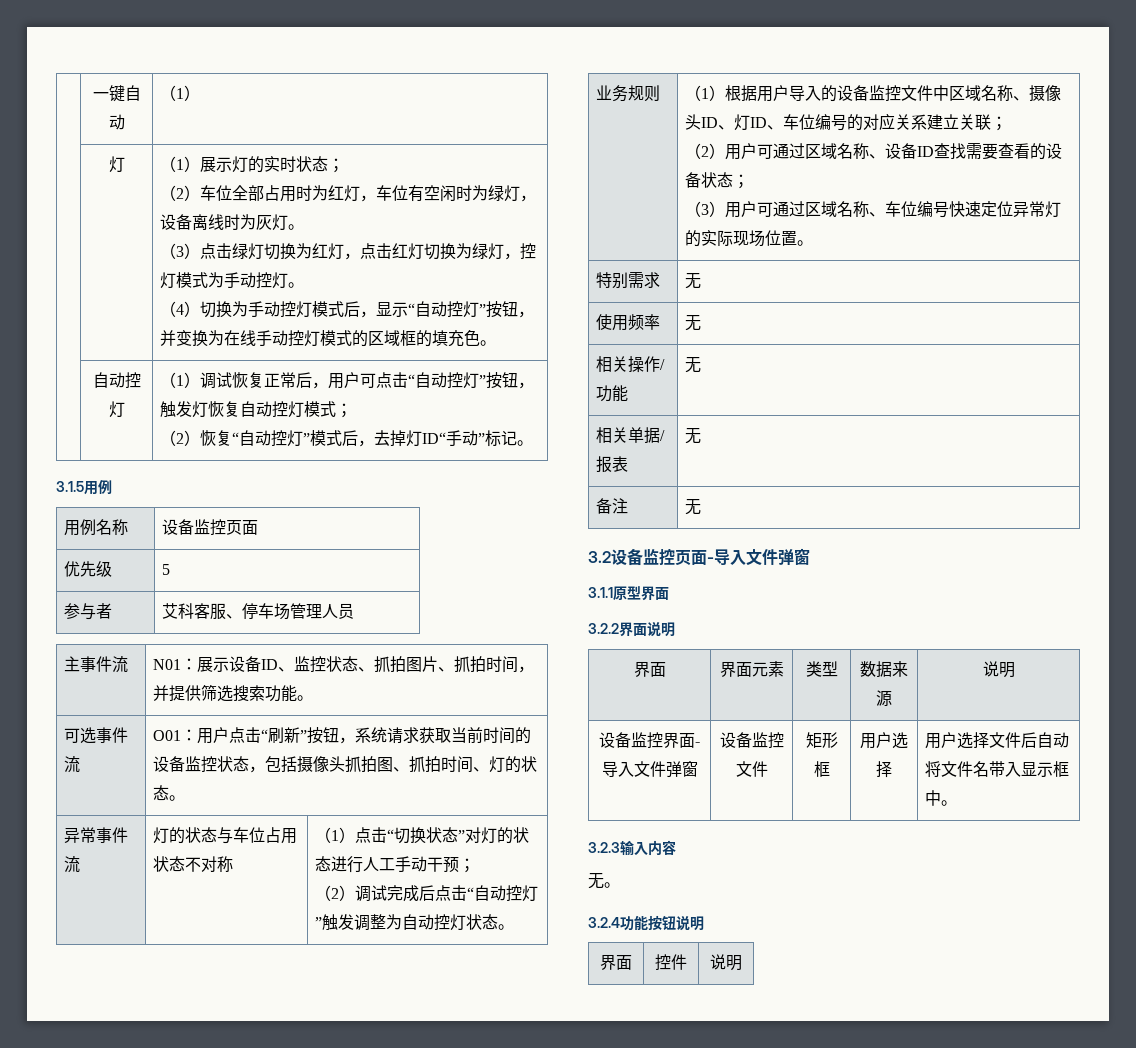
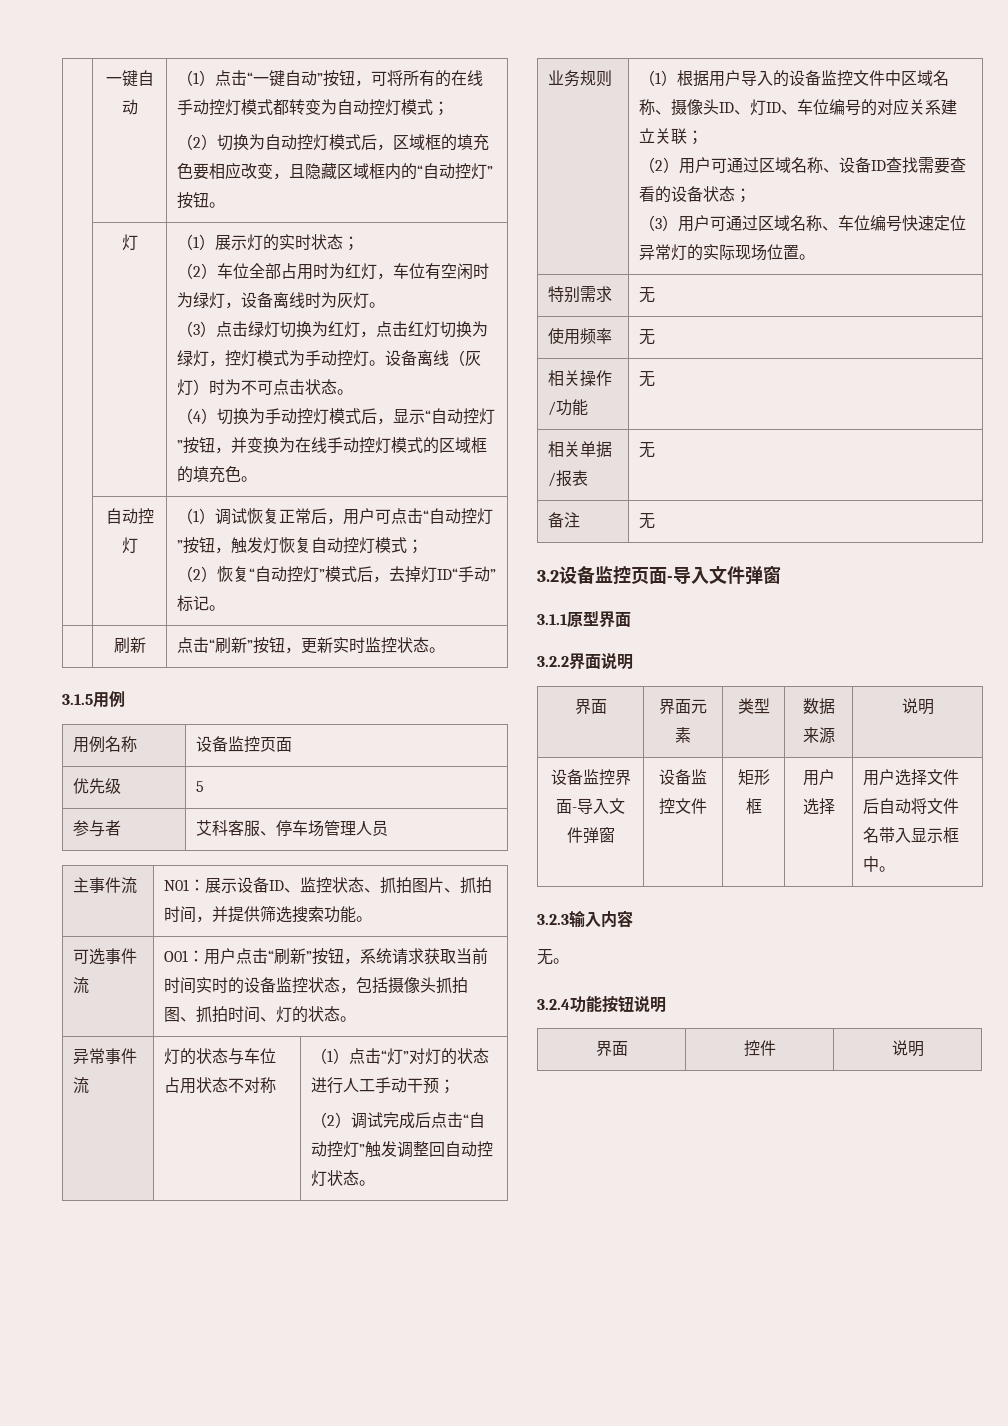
- 一键自动 | （1）
+ 一键自动 | （1）点击“一键自动”按钮，可将所有的在线手动控灯模式都转变为自动控灯模式；
+ （2）切换为自动控灯模式后，区域框的填充色要相应改变，且隐藏区域框内的“自动控灯”按钮。
+ 设备离线（灰灯）时为不可点击状态。
+ | 刷新 | 点击“刷新”按钮，更新实时监控状态。
- 可选事件流 | O01：用户点击“刷新”按钮，系统请求获取当前时间的设备监控状态，包括摄像头抓拍图、抓拍时间、灯的状态。
+ 可选事件流 | O01：用户点击“刷新”按钮，系统请求获取当前时间实时的设备监控状态，包括摄像头抓拍图、抓拍时间、灯的状态。
- 异常事件流 | 灯的状态与车位占用状态不对称 | （1）点击“切换状态”对灯的状态进行人工手动干预；
- （2）调试完成后点击“自动控灯”触发调整为自动控灯状态。
+ 异常事件流 | 灯的状态与车位占用状态不对称 | （1）点击“灯”对灯的状态进行人工手动干预；
+ （2）调试完成后点击“自动控灯”触发调整回自动控灯状态。

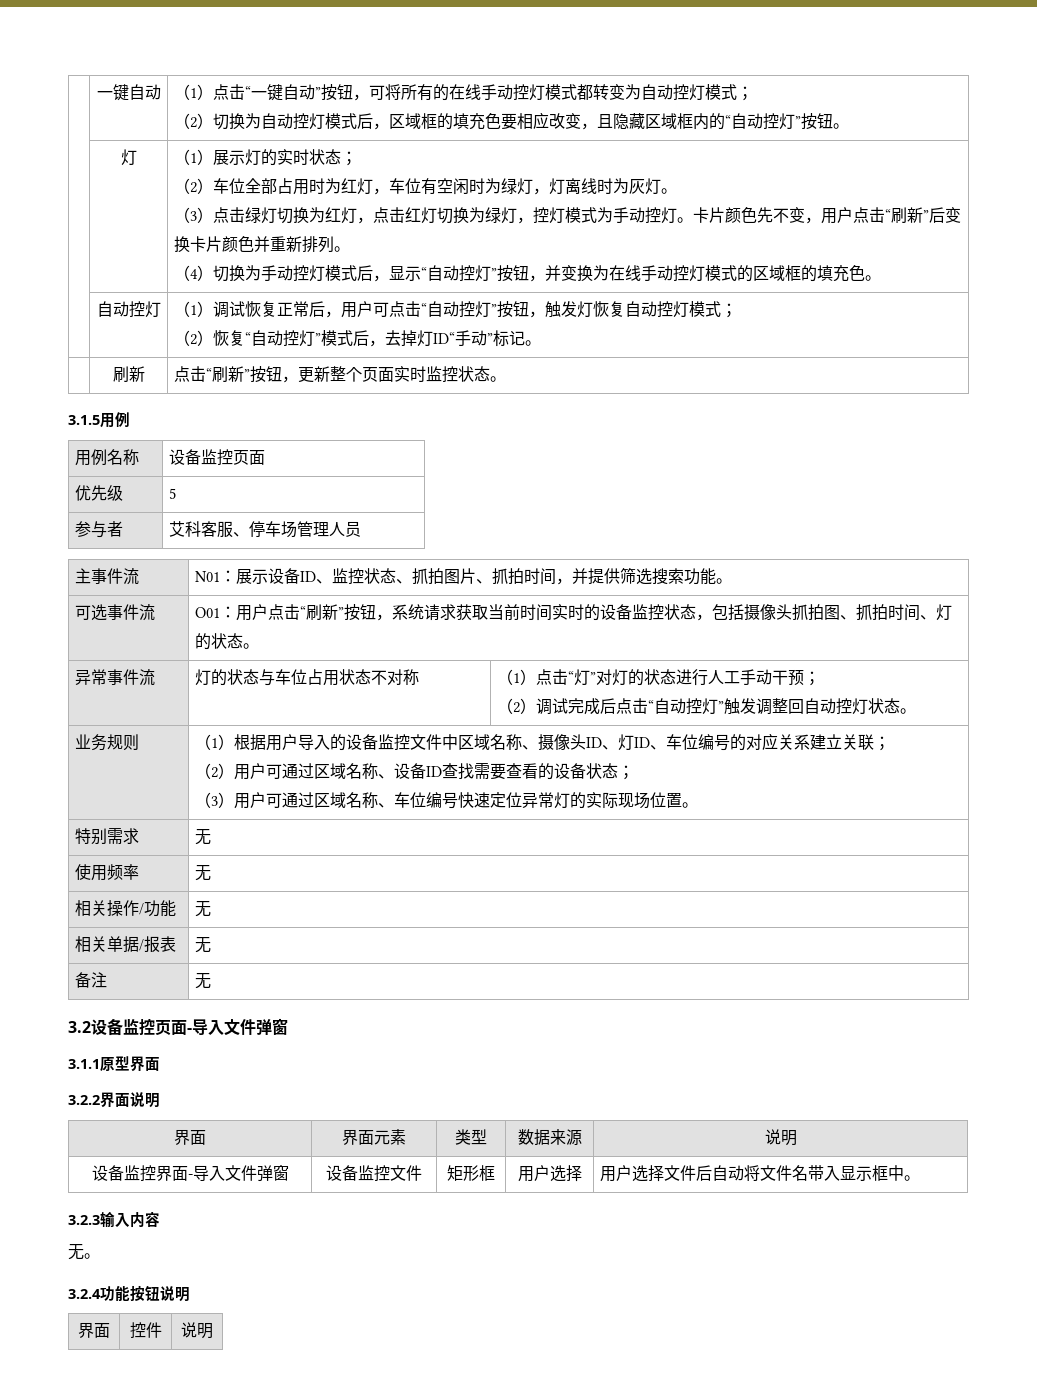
- （2）车位全部占用时为红灯，车位有空闲时为绿灯，设备离线时为灰灯。
+ （2）车位全部占用时为红灯，车位有空闲时为绿灯，灯离线时为灰灯。
- 设备离线（灰灯）时为不可点击状态。
+ 卡片颜色先不变，用户点击“刷新”后变换卡片颜色并重新排列。
- | 刷新 | 点击“刷新”按钮，更新实时监控状态。
+ | 刷新 | 点击“刷新”按钮，更新整个页面实时监控状态。

